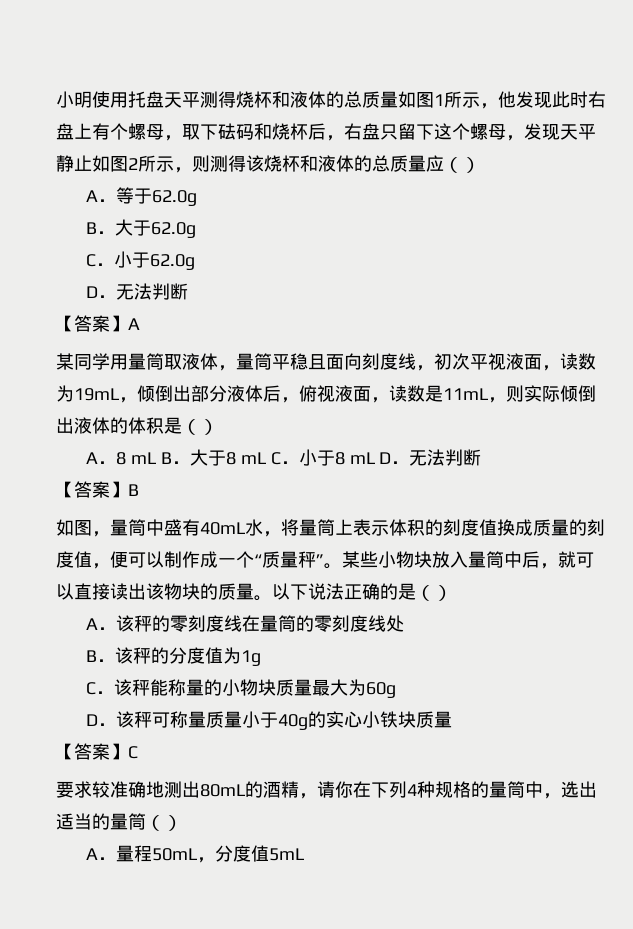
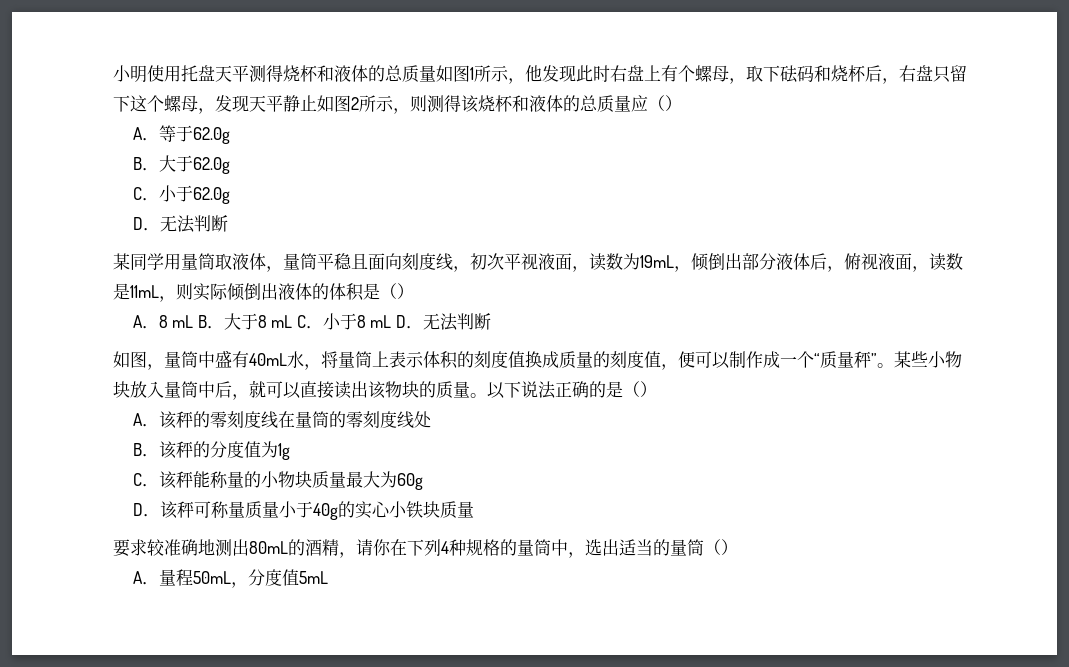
- 【答案】A
- 【答案】B
- 【答案】C

